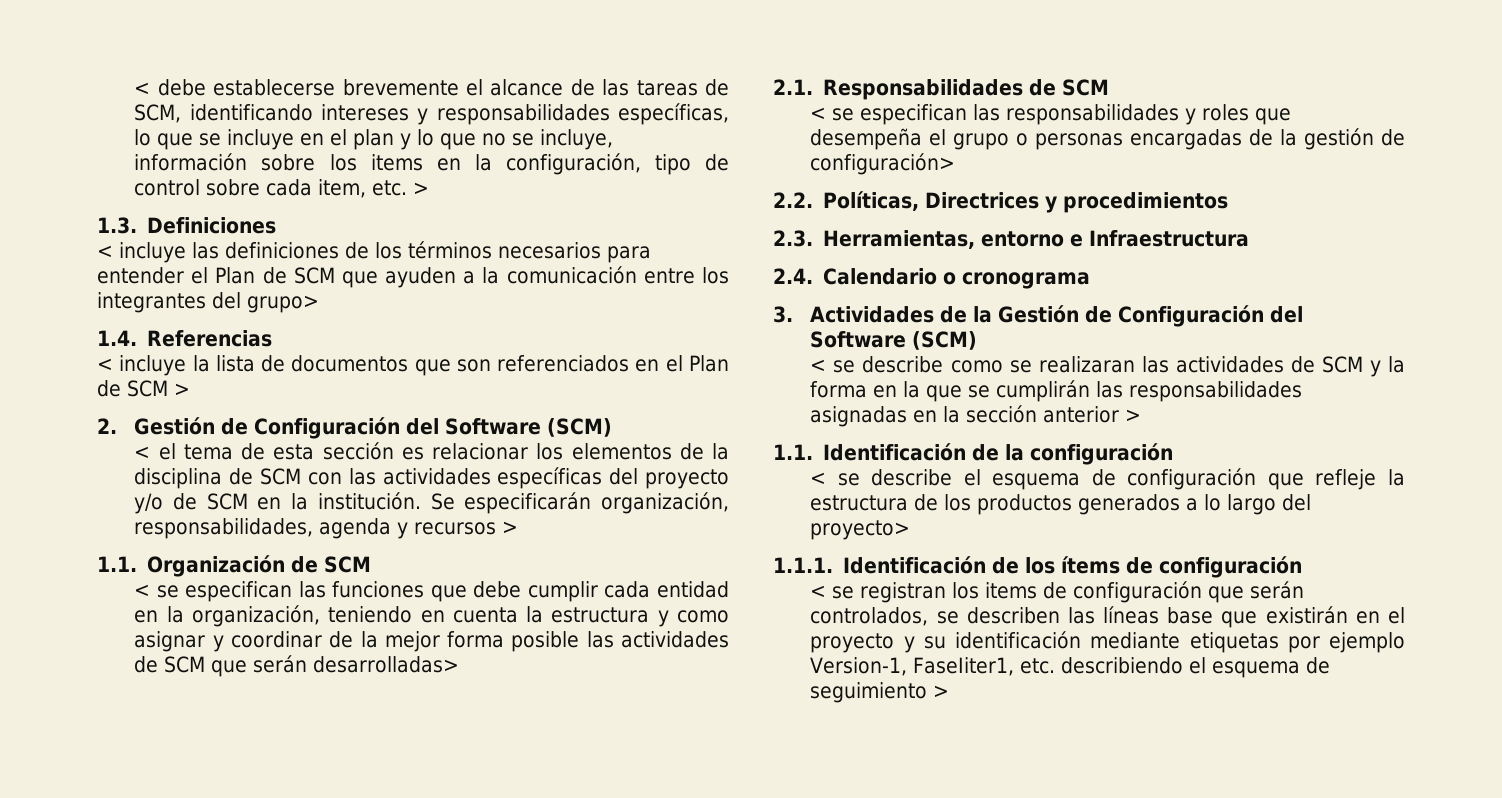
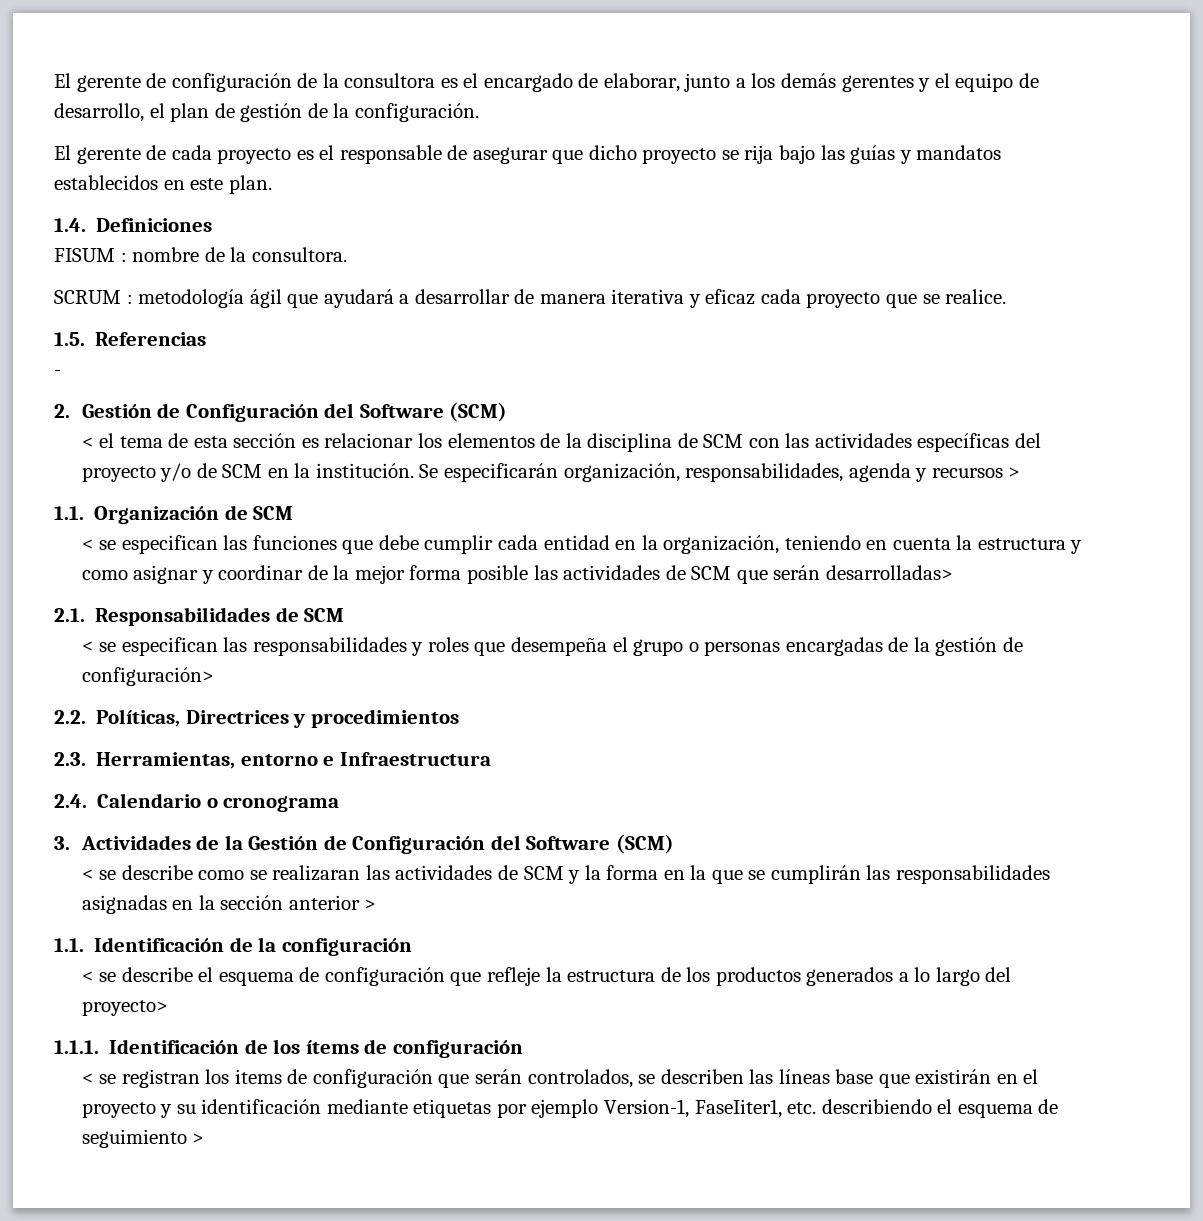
- < debe establecerse brevemente el alcance de las tareas de SCM, identificando intereses y responsabilidades específicas, lo que se incluye en el plan y lo que no se incluye, información sobre los items en la configuración, tipo de control sobre cada item, etc. >
- 1.3. Definiciones
- < incluye las definiciones de los términos necesarios para entender el Plan de SCM que ayuden a la comunicación entre los integrantes del grupo>
- 1.4. Referencias
- < incluye la lista de documentos que son referenciados en el Plan de SCM >
+ El gerente de configuración de la consultora es el encargado de elaborar, junto a los demás gerentes y el equipo de desarrollo, el plan de gestión de la configuración.
+ El gerente de cada proyecto es el responsable de asegurar que dicho proyecto se rija bajo las guías y mandatos establecidos en este plan.
+ 1.4. Definiciones
+ FISUM : nombre de la consultora.
+ SCRUM : metodología ágil que ayudará a desarrollar de manera iterativa y eficaz cada proyecto que se realice.
+ 1.5. Referencias
+ -

